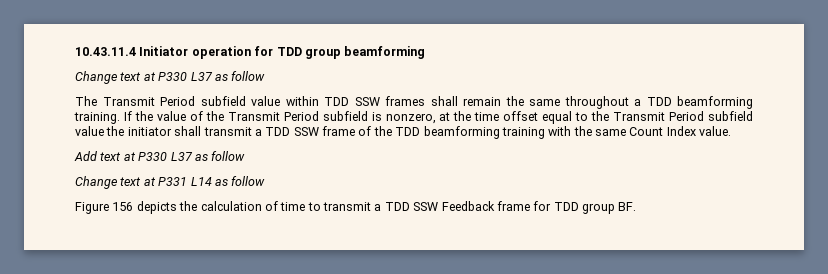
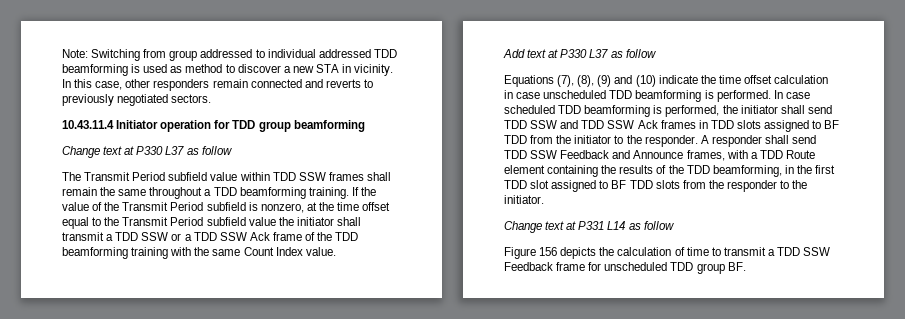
+ Note: Switching from group addressed to individual addressed TDD beamforming is used as method to discover a new STA in vicinity. In this case, other responders remain connected and reverts to previously negotiated sectors.
- If the value of the Transmit Period subfield is nonzero, at the time offset equal to the Transmit Period subfield value the initiator shall transmit a TDD SSW frame of the TDD beamforming training with the same Count Index value.
+ If the value of the Transmit Period subfield is nonzero, at the time offset equal to the Transmit Period subfield value the initiator shall transmit a TDD SSW or a TDD SSW Ack frame of the TDD beamforming training with the same Count Index value.
+ Equations (7), (8), (9) and (10) indicate the time offset calculation in case unscheduled TDD beamforming is performed. In case scheduled TDD beamforming is performed, the initiator shall send TDD SSW and TDD SSW Ack frames in TDD slots assigned to BF TDD from the initiator to the responder. A responder shall send TDD SSW Feedback and Announce frames, with a TDD Route element containing the results of the TDD beamforming, in the first TDD slot assigned to BF TDD slots from the responder to the initiator.
- Figure 156 depicts the calculation of time to transmit a TDD SSW Feedback frame for TDD group BF.
+ Figure 156 depicts the calculation of time to transmit a TDD SSW Feedback frame for unscheduled TDD group BF.

